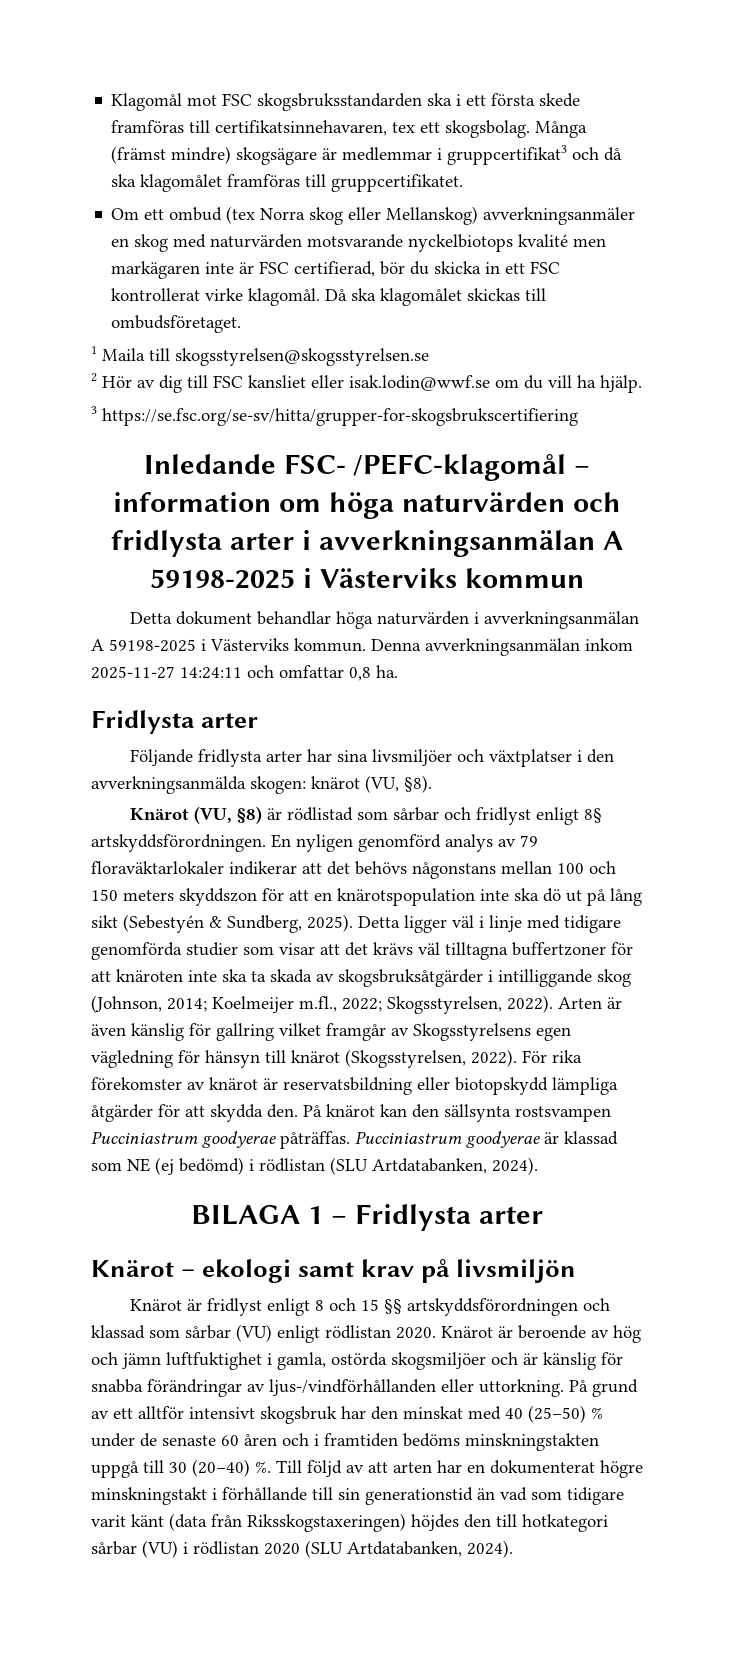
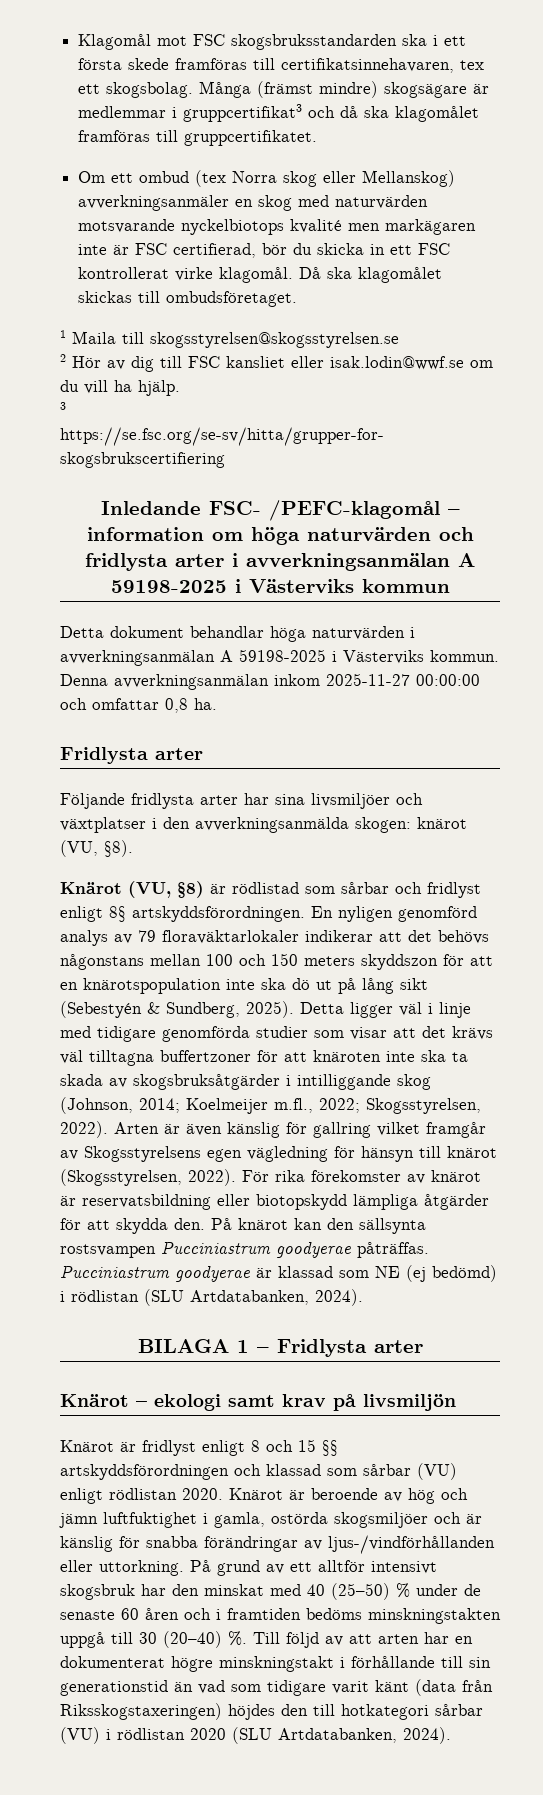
- Denna avverkningsanmälan inkom 2025-11-27 14:24:11 och omfattar 0,8 ha.
+ Denna avverkningsanmälan inkom 2025-11-27 00:00:00 och omfattar 0,8 ha.

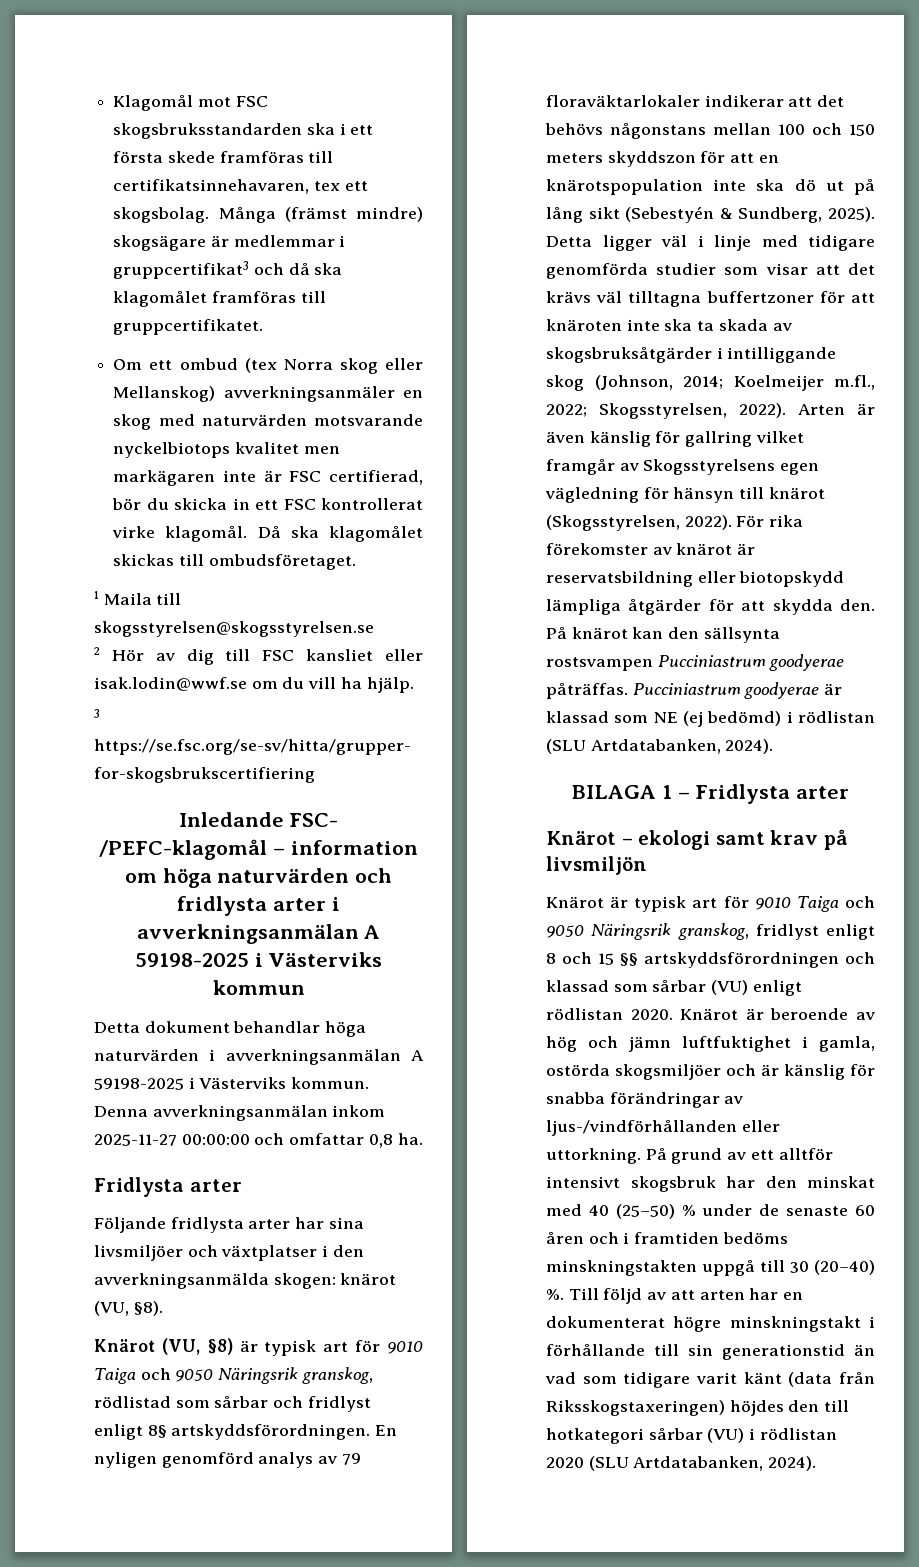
- Om ett ombud (tex Norra skog eller Mellanskog) avverkningsanmäler en skog med naturvärden motsvarande nyckelbiotops kvalité men markägaren inte är FSC certifierad, bör du skicka in ett FSC kontrollerat virke klagomål.
+ Om ett ombud (tex Norra skog eller Mellanskog) avverkningsanmäler en skog med naturvärden motsvarande nyckelbiotops kvalitet men markägaren inte är FSC certifierad, bör du skicka in ett FSC kontrollerat virke klagomål.
- Knärot (VU, §8) är rödlistad som sårbar och fridlyst enligt 8§ artskyddsförordningen.
+ Knärot (VU, §8) är typisk art för 9010 Taiga och 9050 Näringsrik granskog, rödlistad som sårbar och fridlyst enligt 8§ artskyddsförordningen.
- Knärot är fridlyst enligt 8 och 15 §§ artskyddsförordningen och klassad som sårbar (VU) enligt rödlistan 2020.
+ Knärot är typisk art för 9010 Taiga och 9050 Näringsrik granskog, fridlyst enligt 8 och 15 §§ artskyddsförordningen och klassad som sårbar (VU) enligt rödlistan 2020.

